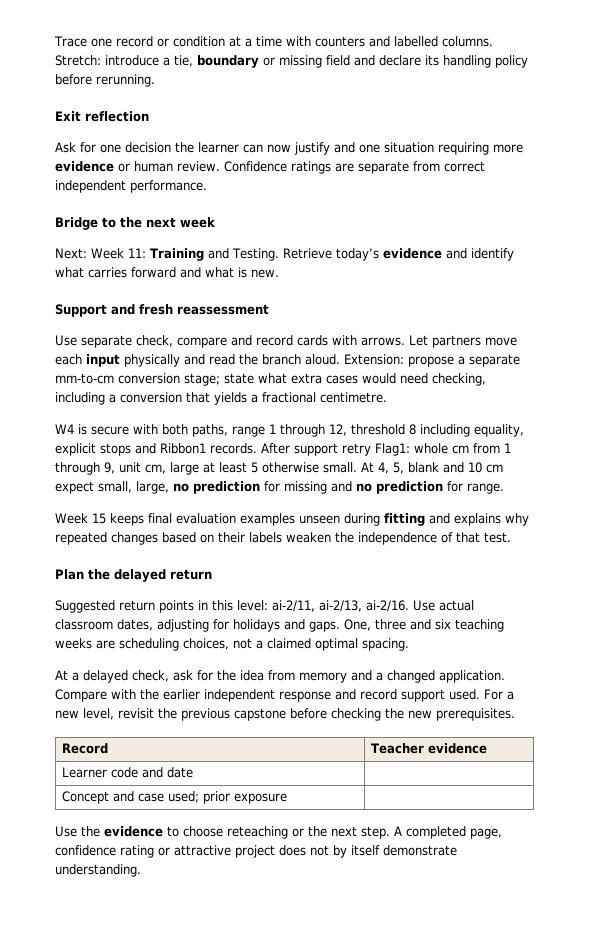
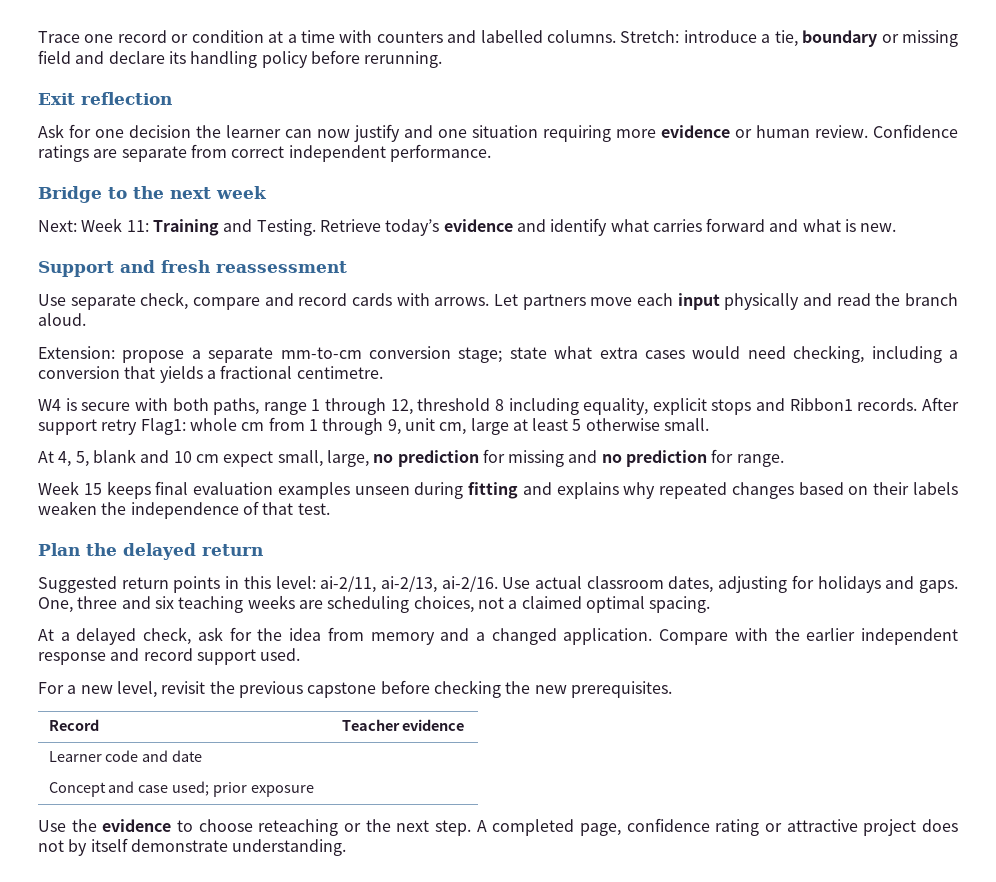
- Let partners move each input physically and read the branch aloud. Extension: propose a separate mm-to-cm conversion stage; state what extra cases would need checking, including a conversion that yields a fractional centimetre.
+ Let partners move each input physically and read the branch aloud.
+ Extension: propose a separate mm-to-cm conversion stage; state what extra cases would need checking, including a conversion that yields a fractional centimetre.
- After support retry Flag1: whole cm from 1 through 9, unit cm, large at least 5 otherwise small. At 4, 5, blank and 10 cm expect small, large, no prediction for missing and no prediction for range.
+ After support retry Flag1: whole cm from 1 through 9, unit cm, large at least 5 otherwise small.
+ At 4, 5, blank and 10 cm expect small, large, no prediction for missing and no prediction for range.
- Compare with the earlier independent response and record support used. For a new level, revisit the previous capstone before checking the new prerequisites.
+ Compare with the earlier independent response and record support used.
+ For a new level, revisit the previous capstone before checking the new prerequisites.

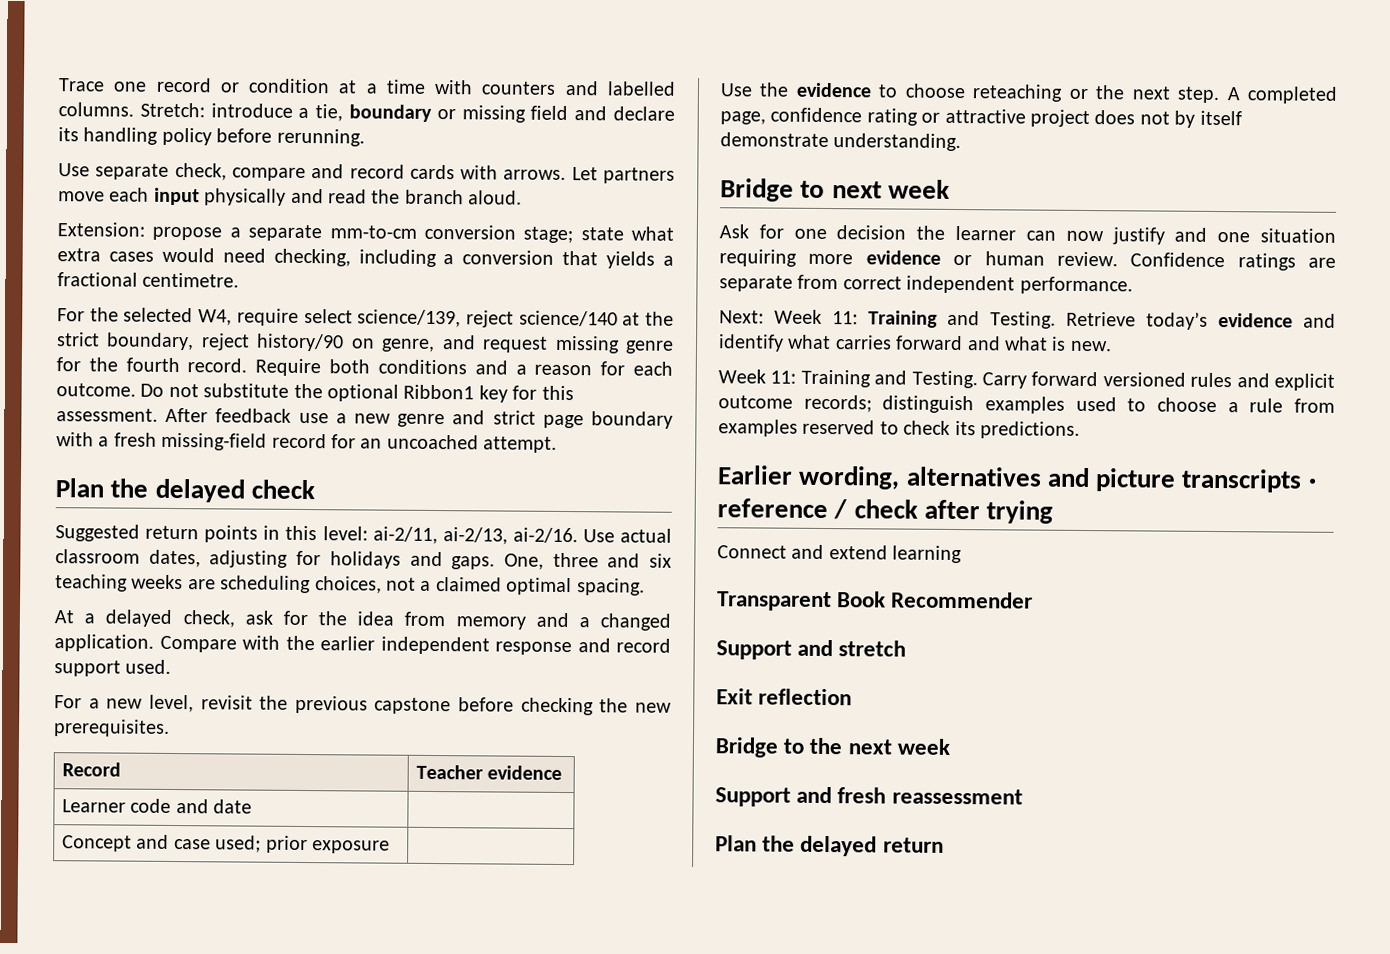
- Exit reflection
- Ask for one decision the learner can now justify and one situation requiring more evidence or human review. Confidence ratings are separate from correct independent performance.
- Bridge to the next week
- Next: Week 11: Training and Testing. Retrieve today’s evidence and identify what carries forward and what is new.
- Support and fresh reassessment
- W4 is secure with both paths, range 1 through 12, threshold 8 including equality, explicit stops and Ribbon1 records. After support retry Flag1: whole cm from 1 through 9, unit cm, large at least 5 otherwise small.
- At 4, 5, blank and 10 cm expect small, large, no prediction for missing and no prediction for range.
- Week 15 keeps final evaluation examples unseen during fitting and explains why repeated changes based on their labels weaken the independence of that test.
- Plan the delayed return
+ For the selected W4, require select science/139, reject science/140 at the strict boundary, reject history/90 on genre, and request missing genre for the fourth record. Require both conditions and a reason for each outcome. Do not substitute the optional Ribbon1 key for this assessment. After feedback use a new genre and strict page boundary with a fresh missing-field record for an uncoached attempt.
+ Plan the delayed check
+ Bridge to next week
+ Ask for one decision the learner can now justify and one situation requiring more evidence or human review. Confidence ratings are separate from correct independent performance.
+ Next: Week 11: Training and Testing. Retrieve today’s evidence and identify what carries forward and what is new.
+ Week 11: Training and Testing. Carry forward versioned rules and explicit outcome records; distinguish examples used to choose a rule from examples reserved to check its predictions.
+ Earlier wording, alternatives and picture transcripts · reference / check after trying
+ Connect and extend learning
+ Transparent Book Recommender
+ Support and stretch
+ Exit reflection
+ Bridge to the next week
+ Support and fresh reassessment
+ Plan the delayed return

